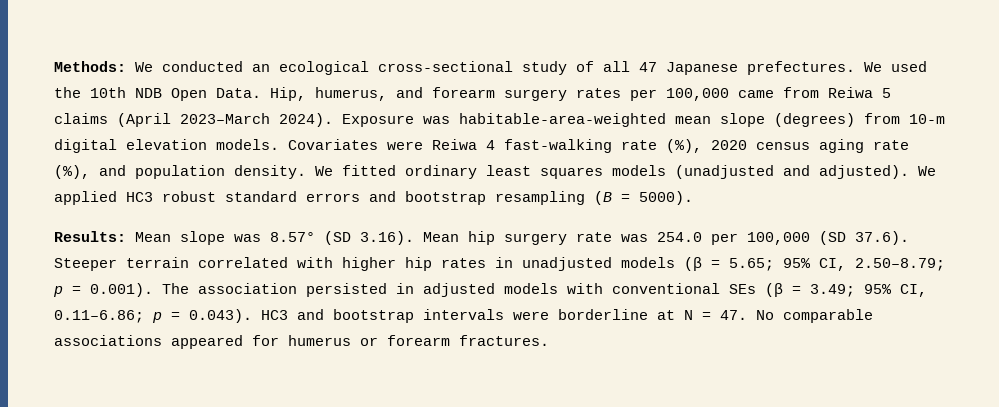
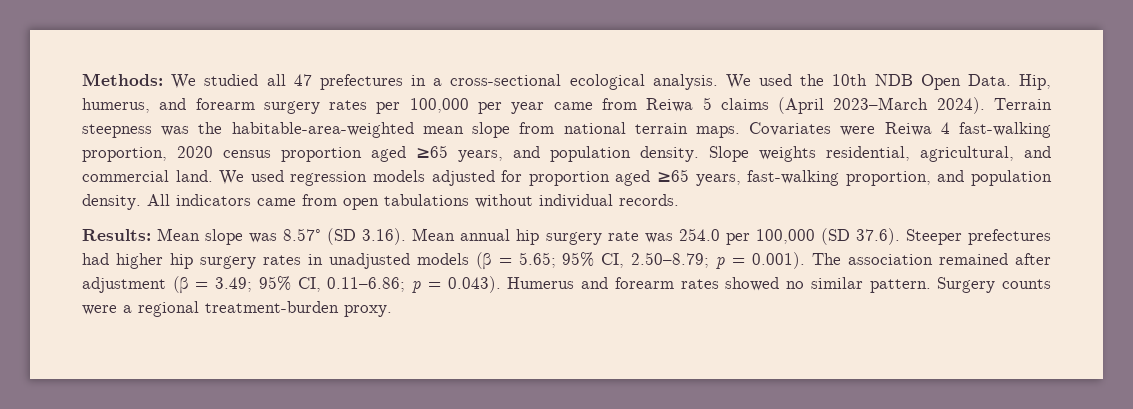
- Methods: We conducted an ecological cross-sectional study of all 47 Japanese prefectures.
+ Methods: We studied all 47 prefectures in a cross-sectional ecological analysis.
- Hip, humerus, and forearm surgery rates per 100,000 came from Reiwa 5 claims (April 2023–March 2024).
+ Hip, humerus, and forearm surgery rates per 100,000 per year came from Reiwa 5 claims (April 2023–March 2024).
- Exposure was habitable-area-weighted mean slope (degrees) from 10-m digital elevation models.
+ Terrain steepness was the habitable-area-weighted mean slope from national terrain maps.
- Covariates were Reiwa 4 fast-walking rate (%), 2020 census aging rate (%), and population density. We fitted ordinary least squares models (unadjusted and adjusted). We applied HC3 robust standard errors and bootstrap resampling (B = 5000).
+ Covariates were Reiwa 4 fast-walking proportion, 2020 census proportion aged ≥65 years, and population density. Slope weights residential, agricultural, and commercial land. We used regression models adjusted for proportion aged ≥65 years, fast-walking proportion, and population density. All indicators came from open tabulations without individual records.
- Results: Mean slope was 8.57° (SD 3.16). Mean hip surgery rate was 254.0 per 100,000 (SD 37.6). Steeper terrain correlated with higher hip rates in unadjusted models (β = 5.65; 95% CI, 2.50–8.79; p = 0.001). The association persisted in adjusted models with conventional SEs (β = 3.49; 95% CI, 0.11–6.86; p = 0.043). HC3 and bootstrap intervals were borderline at N = 47. No comparable associations appeared for humerus or forearm fractures.
+ Results: Mean slope was 8.57° (SD 3.16). Mean annual hip surgery rate was 254.0 per 100,000 (SD 37.6). Steeper prefectures had higher hip surgery rates in unadjusted models (β = 5.65; 95% CI, 2.50–8.79; p = 0.001). The association remained after adjustment (β = 3.49; 95% CI, 0.11–6.86; p = 0.043). Humerus and forearm rates showed no similar pattern. Surgery counts were a regional treatment-burden proxy.

